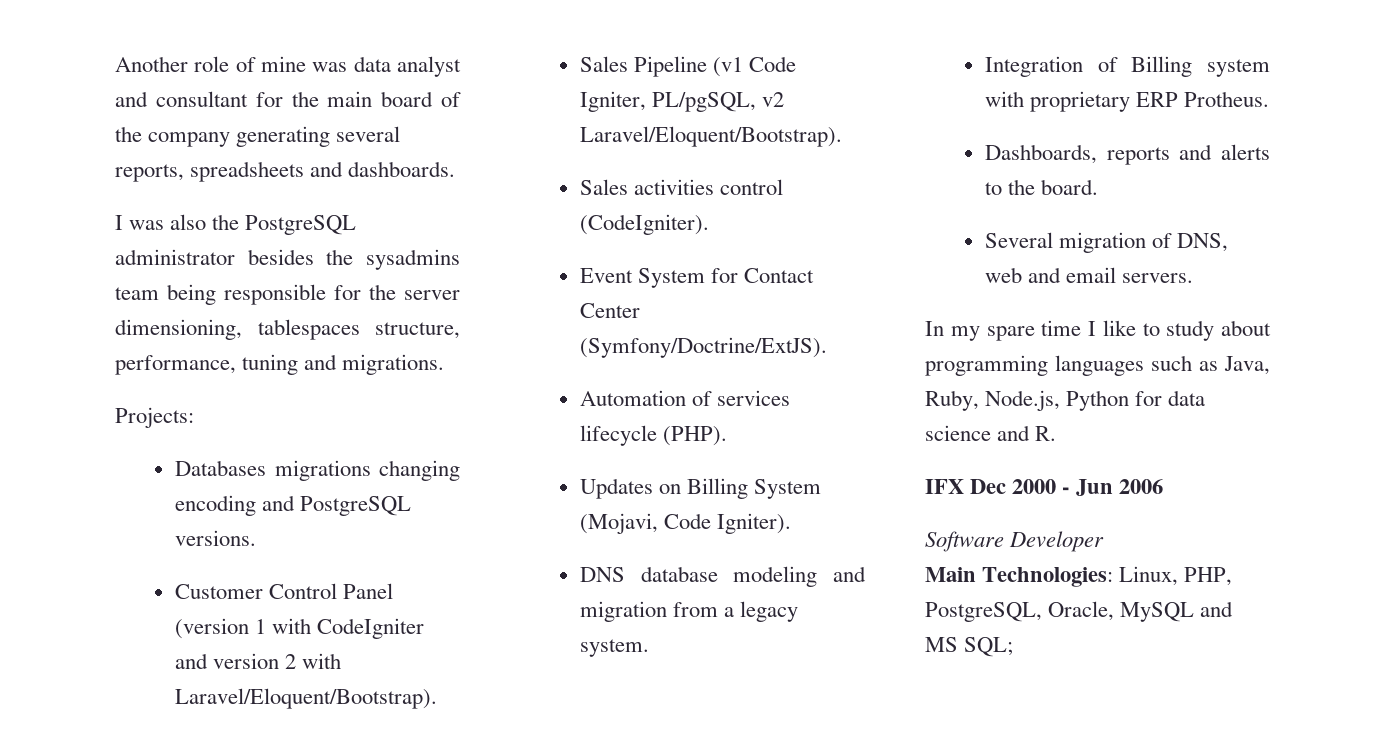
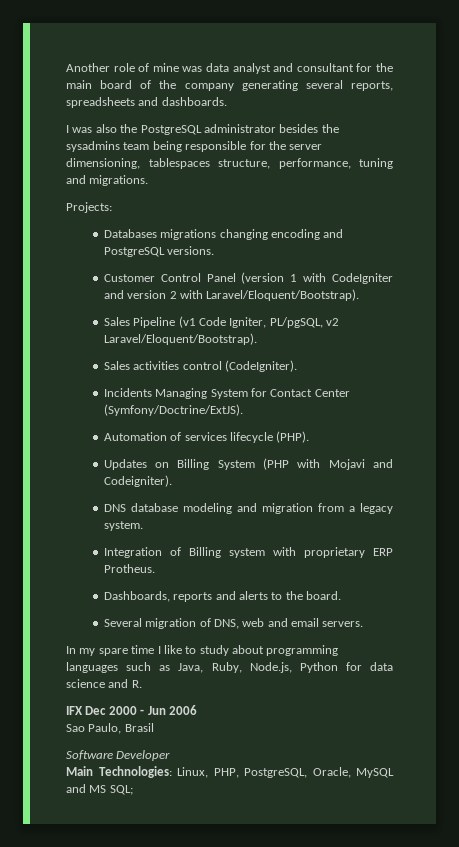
- Event System for Contact Center (Symfony/Doctrine/ExtJS).
+ Incidents Managing System for Contact Center (Symfony/Doctrine/ExtJS).
- Updates on Billing System (Mojavi, Code Igniter).
+ Updates on Billing System (PHP with Mojavi and Codeigniter).
+ Sao Paulo, Brasil

